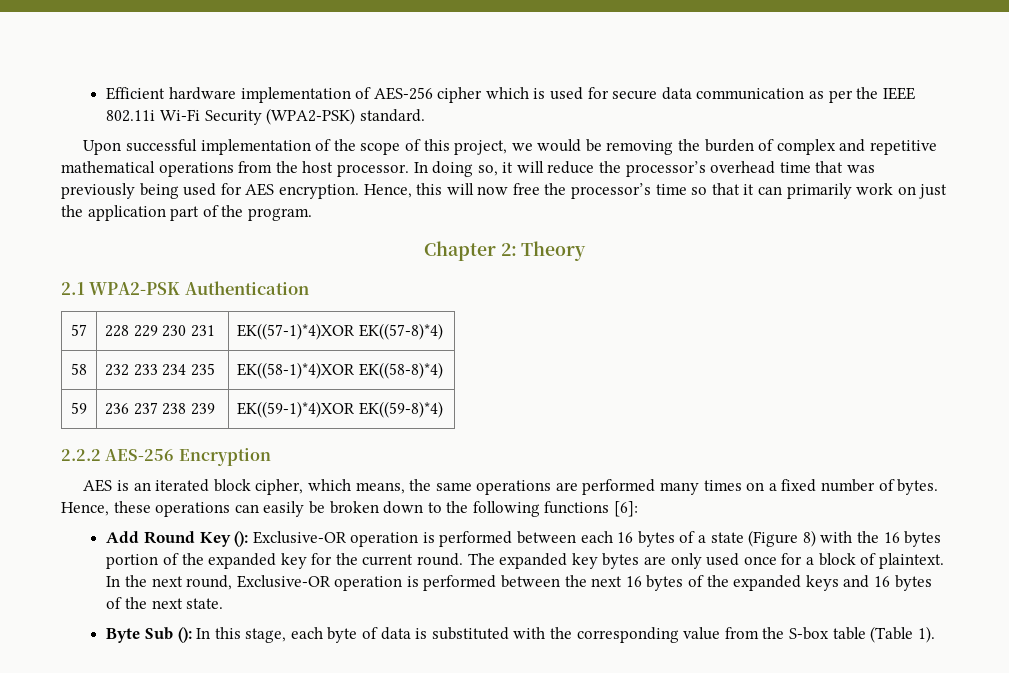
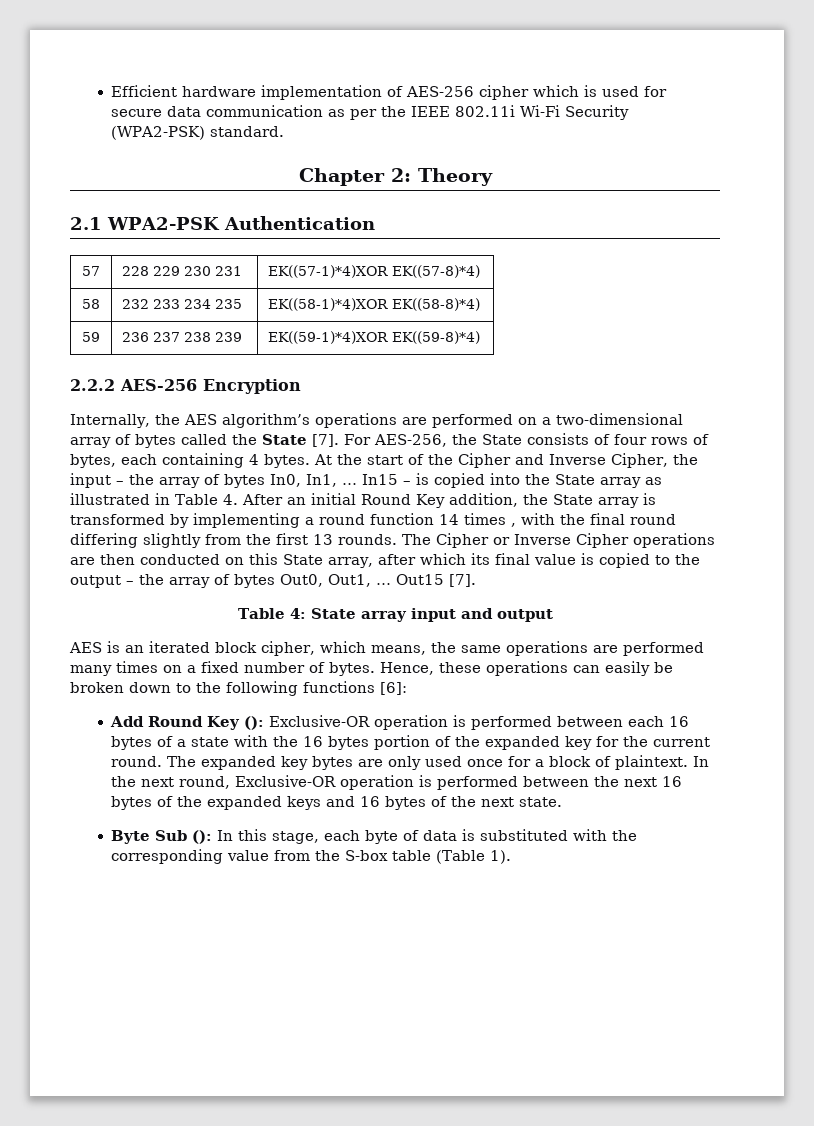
- Upon successful implementation of the scope of this project, we would be removing the burden of complex and repetitive mathematical operations from the host processor. In doing so, it will reduce the processor’s overhead time that was previously being used for AES encryption. Hence, this will now free the processor’s time so that it can primarily work on just the application part of the program.
+ Internally, the AES algorithm’s operations are performed on a two-dimensional array of bytes called the State [7]. For AES-256, the State consists of four rows of bytes, each containing 4 bytes. At the start of the Cipher and Inverse Cipher, the input – the array of bytes In0, In1, … In15 – is copied into the State array as illustrated in Table 4. After an initial Round Key addition, the State array is transformed by implementing a round function 14 times , with the final round differing slightly from the first 13 rounds. The Cipher or Inverse Cipher operations are then conducted on this State array, after which its final value is copied to the output – the array of bytes Out0, Out1, … Out15 [7].
+ Table 4: State array input and output
- Add Round Key (): Exclusive-OR operation is performed between each 16 bytes of a state (Figure 8) with the 16 bytes portion of the expanded key for the current round.
+ Add Round Key (): Exclusive-OR operation is performed between each 16 bytes of a state with the 16 bytes portion of the expanded key for the current round.

